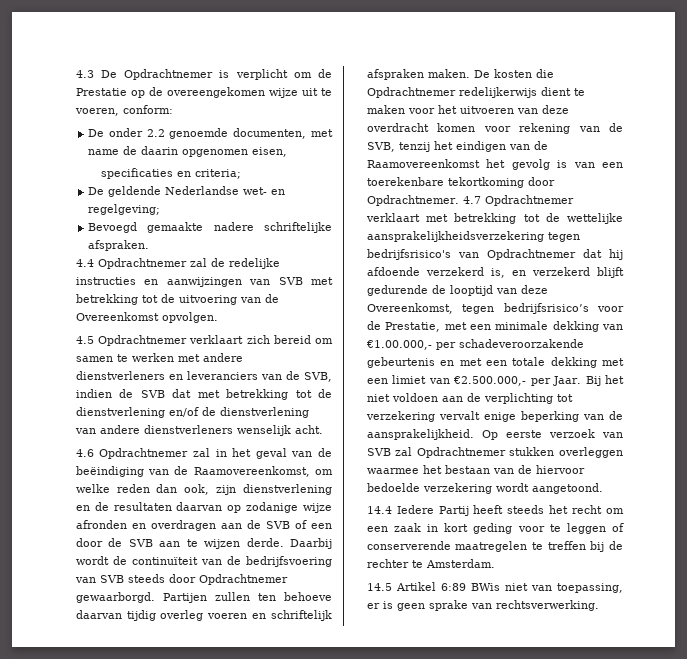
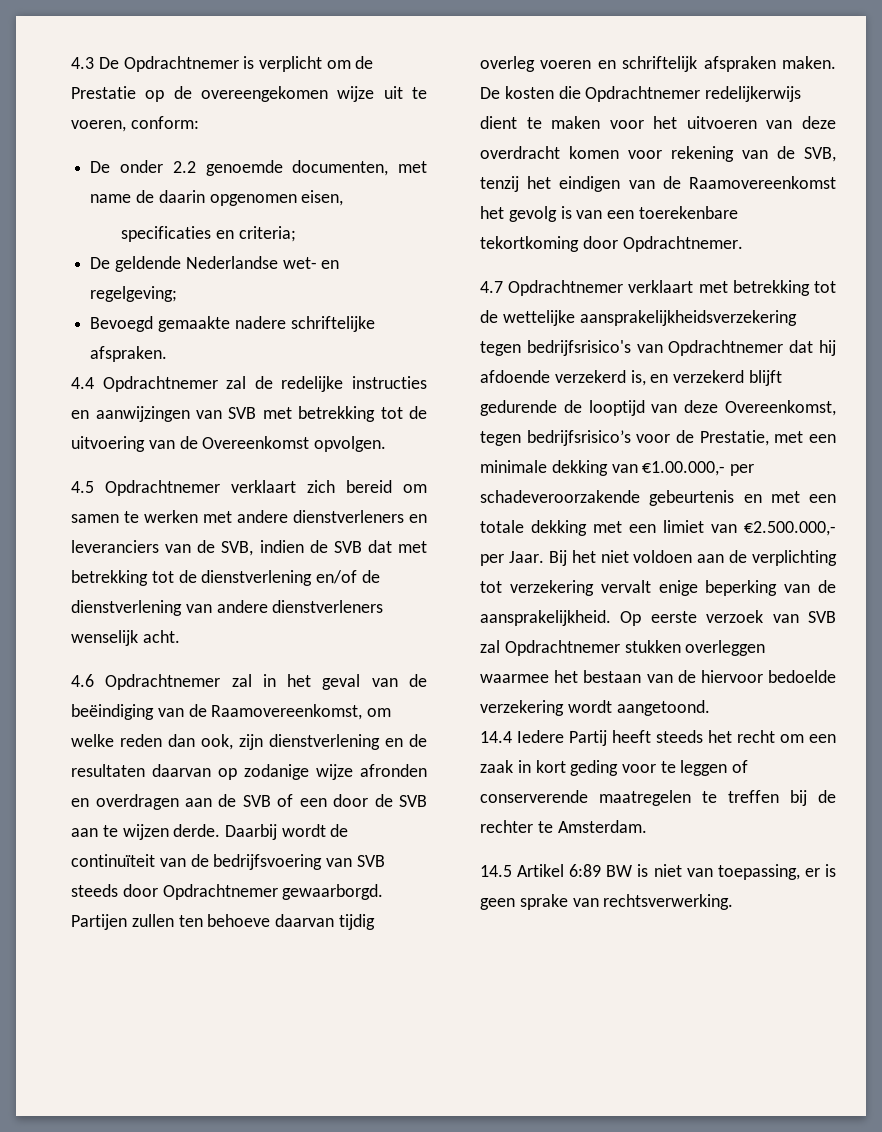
- De kosten die Opdrachtnemer redelijkerwijs dient te maken voor het uitvoeren van deze overdracht komen voor rekening van de SVB, tenzij het eindigen van de Raamovereenkomst het gevolg is van een toerekenbare tekortkoming door Opdrachtnemer. 4.7 Opdrachtnemer verklaart met betrekking tot de wettelijke aansprakelijkheidsverzekering tegen bedrijfsrisico's van Opdrachtnemer dat hij afdoende verzekerd is, en verzekerd blijft gedurende de looptijd van deze Overeenkomst, tegen bedrijfsrisico’s voor de Prestatie, met een minimale dekking van €1.00.000,- per schadeveroorzakende gebeurtenis en met een totale dekking met een limiet van €2.500.000,- per Jaar.
+ De kosten die Opdrachtnemer redelijkerwijs dient te maken voor het uitvoeren van deze overdracht komen voor rekening van de SVB, tenzij het eindigen van de Raamovereenkomst het gevolg is van een toerekenbare tekortkoming door Opdrachtnemer.
+ 4.7 Opdrachtnemer verklaart met betrekking tot de wettelijke aansprakelijkheidsverzekering tegen bedrijfsrisico's van Opdrachtnemer dat hij afdoende verzekerd is, en verzekerd blijft gedurende de looptijd van deze Overeenkomst, tegen bedrijfsrisico’s voor de Prestatie, met een minimale dekking van €1.00.000,- per schadeveroorzakende gebeurtenis en met een totale dekking met een limiet van €2.500.000,- per Jaar.
- 14.5 Artikel 6:89 BWis niet van toepassing, er is geen sprake van rechtsverwerking.
+ 14.5 Artikel 6:89 BW is niet van toepassing, er is geen sprake van rechtsverwerking.

